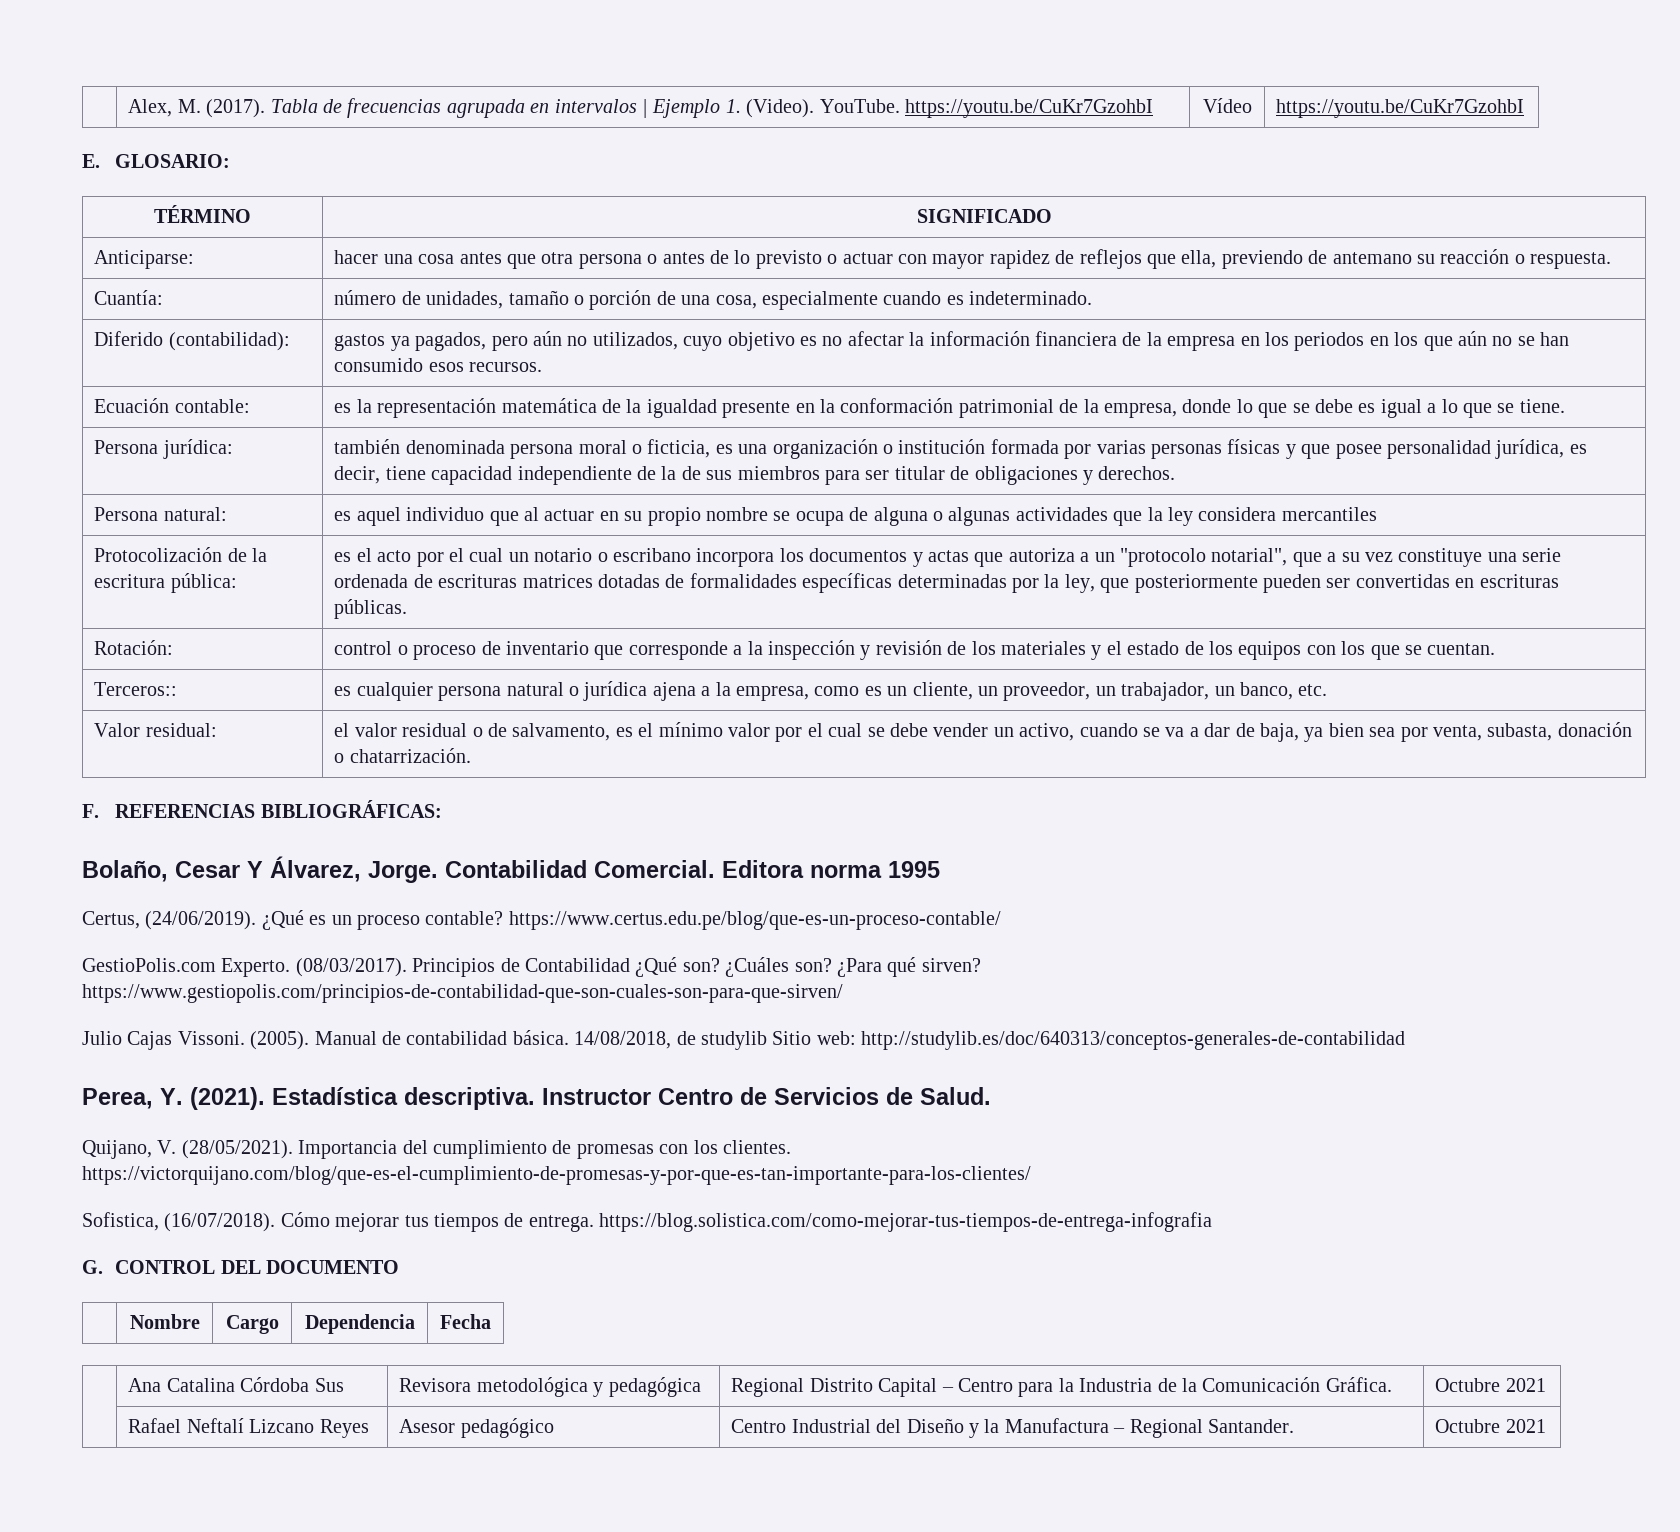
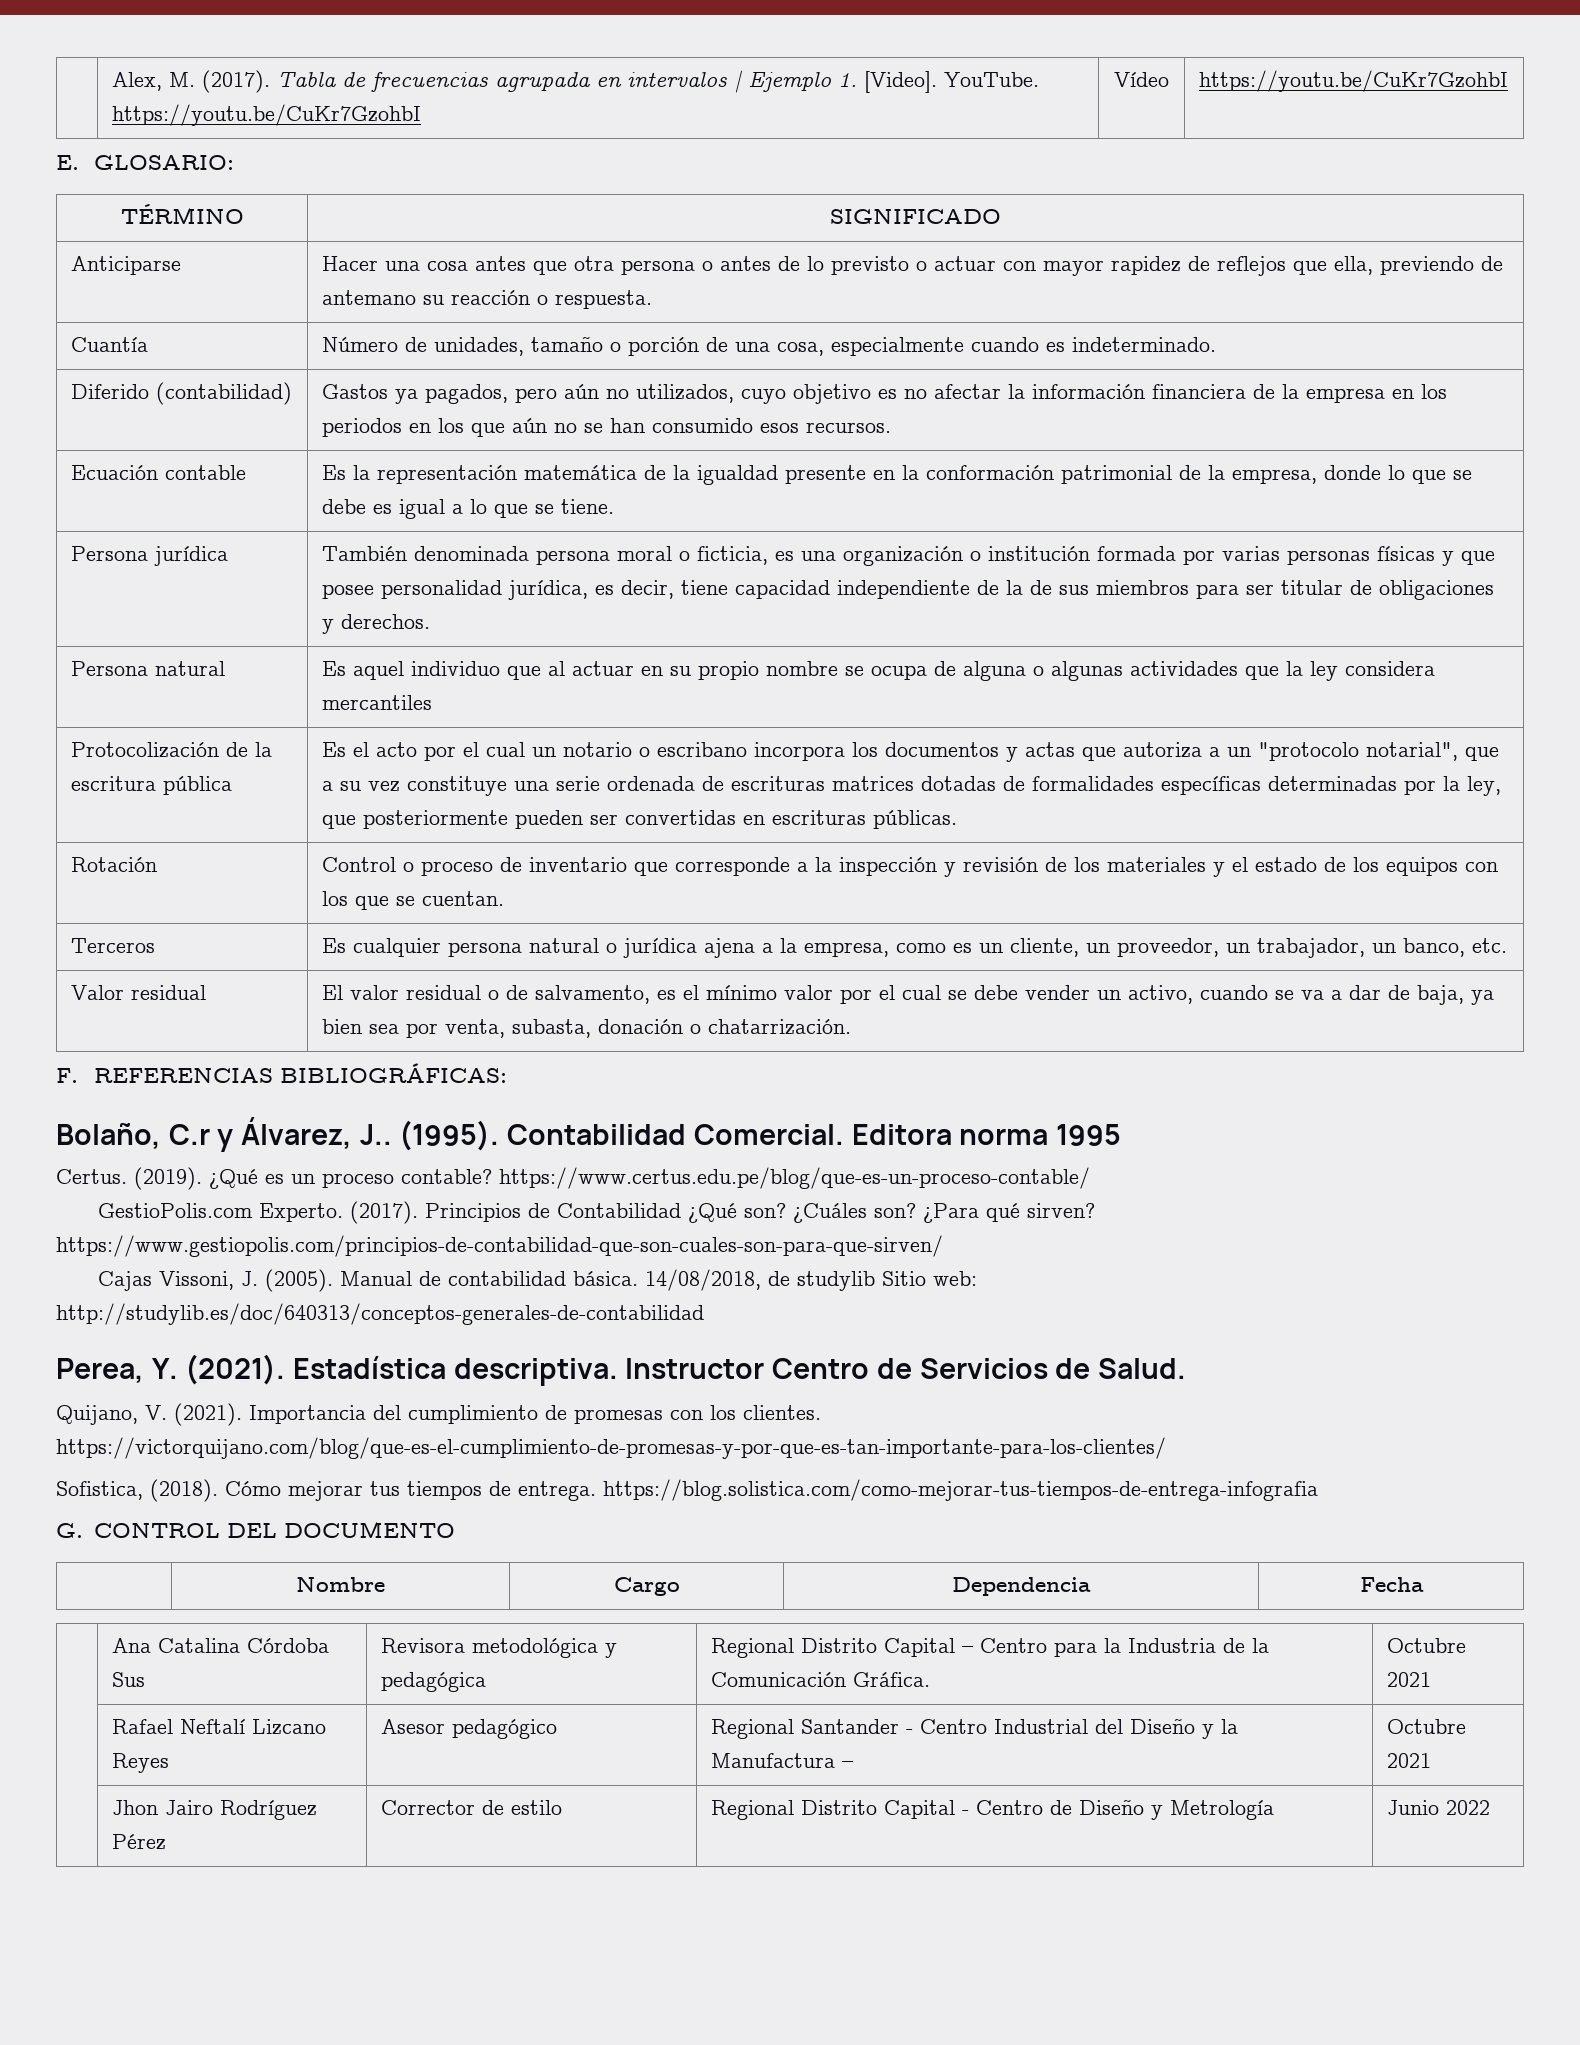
- | Alex, M. (2017). Tabla de frecuencias agrupada en intervalos | Ejemplo 1. (Video). YouTube. https://youtu.be/CuKr7GzohbI | Vídeo | https://youtu.be/CuKr7GzohbI
+ | Alex, M. (2017). Tabla de frecuencias agrupada en intervalos | Ejemplo 1. [Video]. YouTube. https://youtu.be/CuKr7GzohbI | Vídeo | https://youtu.be/CuKr7GzohbI
- Anticiparse: | hacer una cosa antes que otra persona o antes de lo previsto o actuar con mayor rapidez de reflejos que ella, previendo de antemano su reacción o respuesta.
+ Anticiparse | Hacer una cosa antes que otra persona o antes de lo previsto o actuar con mayor rapidez de reflejos que ella, previendo de antemano su reacción o respuesta.
- Cuantía: | número de unidades, tamaño o porción de una cosa, especialmente cuando es indeterminado.
+ Cuantía | Número de unidades, tamaño o porción de una cosa, especialmente cuando es indeterminado.
- Diferido (contabilidad): | gastos ya pagados, pero aún no utilizados, cuyo objetivo es no afectar la información financiera de la empresa en los periodos en los que aún no se han consumido esos recursos.
+ Diferido (contabilidad) | Gastos ya pagados, pero aún no utilizados, cuyo objetivo es no afectar la información financiera de la empresa en los periodos en los que aún no se han consumido esos recursos.
- Ecuación contable: | es la representación matemática de la igualdad presente en la conformación patrimonial de la empresa, donde lo que se debe es igual a lo que se tiene.
+ Ecuación contable | Es la representación matemática de la igualdad presente en la conformación patrimonial de la empresa, donde lo que se debe es igual a lo que se tiene.
- Persona jurídica: | también denominada persona moral o ficticia, es una organización o institución formada por varias personas físicas y que posee personalidad jurídica, es decir, tiene capacidad independiente de la de sus miembros para ser titular de obligaciones y derechos.
+ Persona jurídica | También denominada persona moral o ficticia, es una organización o institución formada por varias personas físicas y que posee personalidad jurídica, es decir, tiene capacidad independiente de la de sus miembros para ser titular de obligaciones y derechos.
- Persona natural: | es aquel individuo que al actuar en su propio nombre se ocupa de alguna o algunas actividades que la ley considera mercantiles
+ Persona natural | Es aquel individuo que al actuar en su propio nombre se ocupa de alguna o algunas actividades que la ley considera mercantiles
- Protocolización de la escritura pública: | es el acto por el cual un notario o escribano incorpora los documentos y actas que autoriza a un "protocolo notarial", que a su vez constituye una serie ordenada de escrituras matrices dotadas de formalidades específicas determinadas por la ley, que posteriormente pueden ser convertidas en escrituras públicas.
+ Protocolización de la escritura pública | Es el acto por el cual un notario o escribano incorpora los documentos y actas que autoriza a un "protocolo notarial", que a su vez constituye una serie ordenada de escrituras matrices dotadas de formalidades específicas determinadas por la ley, que posteriormente pueden ser convertidas en escrituras públicas.
- Rotación: | control o proceso de inventario que corresponde a la inspección y revisión de los materiales y el estado de los equipos con los que se cuentan.
+ Rotación | Control o proceso de inventario que corresponde a la inspección y revisión de los materiales y el estado de los equipos con los que se cuentan.
- Terceros:: | es cualquier persona natural o jurídica ajena a la empresa, como es un cliente, un proveedor, un trabajador, un banco, etc.
+ Terceros | Es cualquier persona natural o jurídica ajena a la empresa, como es un cliente, un proveedor, un trabajador, un banco, etc.
- Valor residual: | el valor residual o de salvamento, es el mínimo valor por el cual se debe vender un activo, cuando se va a dar de baja, ya bien sea por venta, subasta, donación o chatarrización.
+ Valor residual | El valor residual o de salvamento, es el mínimo valor por el cual se debe vender un activo, cuando se va a dar de baja, ya bien sea por venta, subasta, donación o chatarrización.
- Bolaño, Cesar Y Álvarez, Jorge.
+ Bolaño, C.r y Álvarez, J.. (1995).
- Certus, (24/06/2019).
+ Certus. (2019).
- GestioPolis.com Experto. (08/03/2017).
+ GestioPolis.com Experto. (2017).
- Julio Cajas Vissoni. (2005).
+ Cajas Vissoni, J. (2005).
- Quijano, V. (28/05/2021).
+ Quijano, V. (2021).
- Sofistica, (16/07/2018).
+ Sofistica, (2018).
- | Rafael Neftalí Lizcano Reyes | Asesor pedagógico | Centro Industrial del Diseño y la Manufactura – Regional Santander. | Octubre 2021
+ | Rafael Neftalí Lizcano Reyes | Asesor pedagógico | Regional Santander - Centro Industrial del Diseño y la Manufactura – | Octubre 2021
+ | Jhon Jairo Rodríguez Pérez | Corrector de estilo | Regional Distrito Capital - Centro de Diseño y Metrología | Junio 2022

